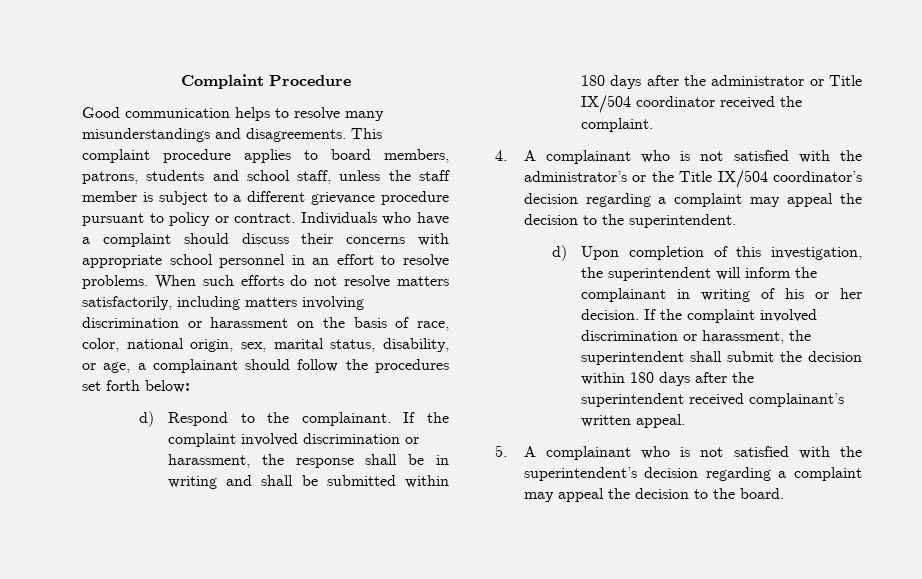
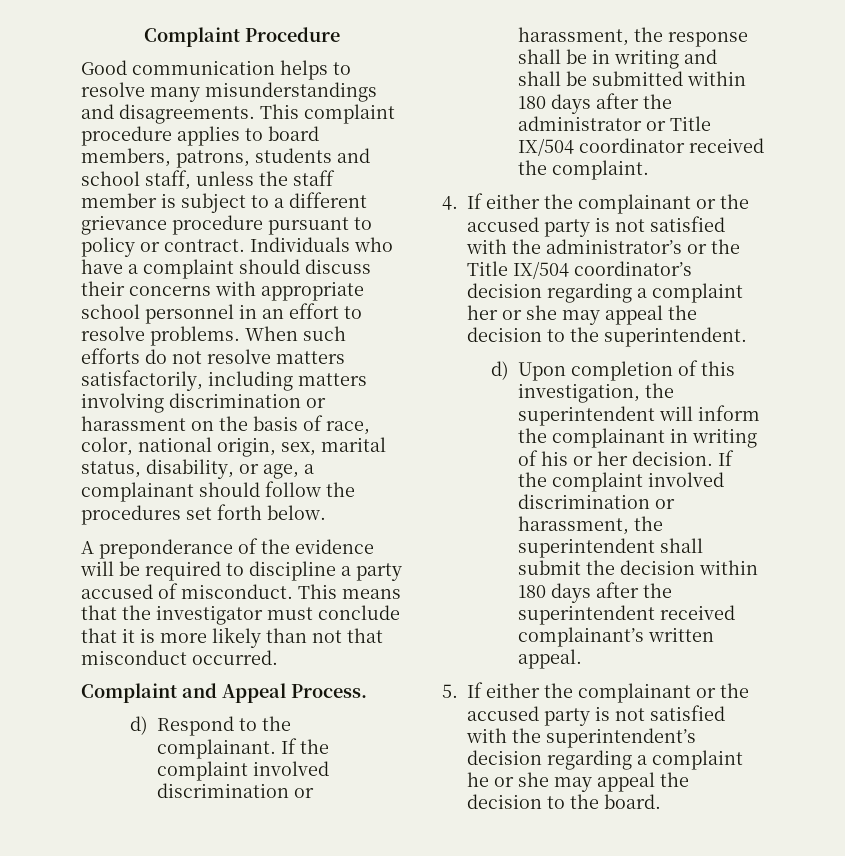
- When such efforts do not resolve matters satisfactorily, including matters involving discrimination or harassment on the basis of race, color, national origin, sex, marital status, disability, or age, a complainant should follow the procedures set forth below:
+ When such efforts do not resolve matters satisfactorily, including matters involving discrimination or harassment on the basis of race, color, national origin, sex, marital status, disability, or age, a complainant should follow the procedures set forth below.
+ A preponderance of the evidence will be required to discipline a party accused of misconduct. This means that the investigator must conclude that it is more likely than not that misconduct occurred.
+ Complaint and Appeal Process.
- 4. A complainant who is not satisfied with the administrator’s or the Title IX/504 coordinator’s decision regarding a complaint may appeal the decision to the superintendent.
+ 4. If either the complainant or the accused party is not satisfied with the administrator’s or the Title IX/504 coordinator’s decision regarding a complaint her or she may appeal the decision to the superintendent.
- 5. A complainant who is not satisfied with the superintendent’s decision regarding a complaint may appeal the decision to the board.
+ 5. If either the complainant or the accused party is not satisfied with the superintendent’s decision regarding a complaint he or she may appeal the decision to the board.

